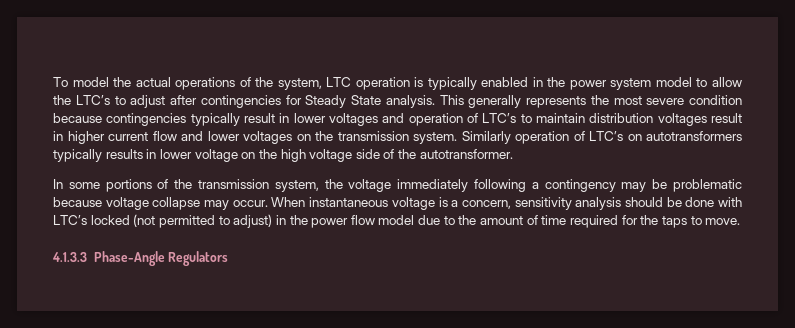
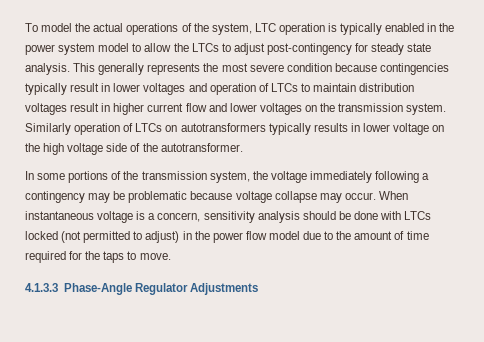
- To model the actual operations of the system, LTC operation is typically enabled in the power system model to allow the LTC’s to adjust after contingencies for Steady State analysis.
+ To model the actual operations of the system, LTC operation is typically enabled in the power system model to allow the LTCs to adjust post-contingency for steady state analysis.
- This generally represents the most severe condition because contingencies typically result in lower voltages and operation of LTC’s to maintain distribution voltages result in higher current flow and lower voltages on the transmission system.
+ This generally represents the most severe condition because contingencies typically result in lower voltages and operation of LTCs to maintain distribution voltages result in higher current flow and lower voltages on the transmission system.
- Similarly operation of LTC’s on autotransformers typically results in lower voltage on the high voltage side of the autotransformer.
+ Similarly operation of LTCs on autotransformers typically results in lower voltage on the high voltage side of the autotransformer.
- When instantaneous voltage is a concern, sensitivity analysis should be done with LTC’s locked (not permitted to adjust) in the power flow model due to the amount of time required for the taps to move.
+ When instantaneous voltage is a concern, sensitivity analysis should be done with LTCs locked (not permitted to adjust) in the power flow model due to the amount of time required for the taps to move.
- 4.1.3.3 Phase-Angle Regulators
+ 4.1.3.3 Phase-Angle Regulator Adjustments

